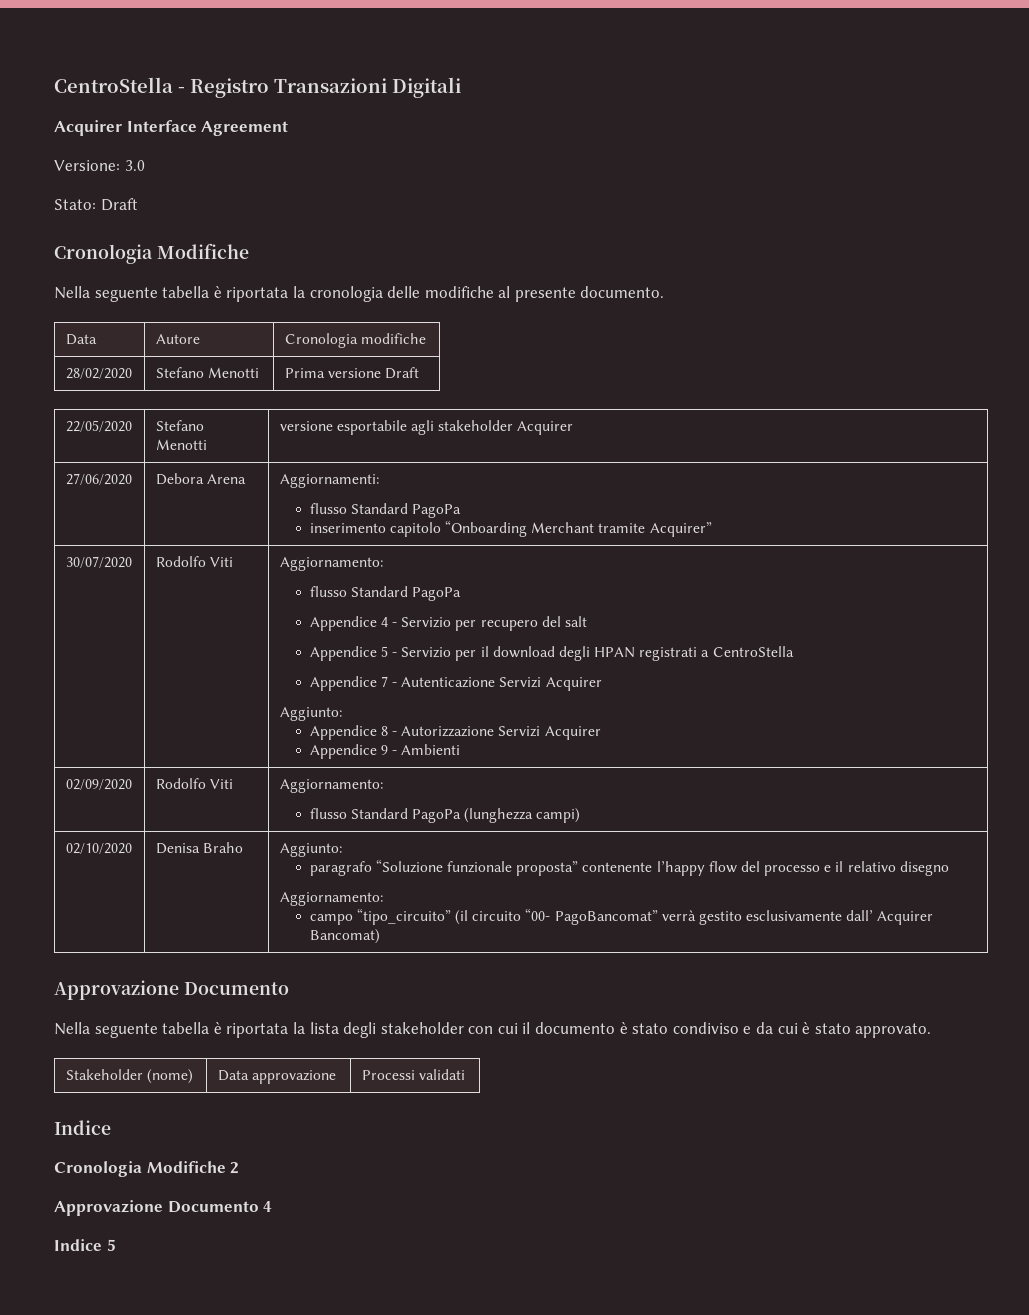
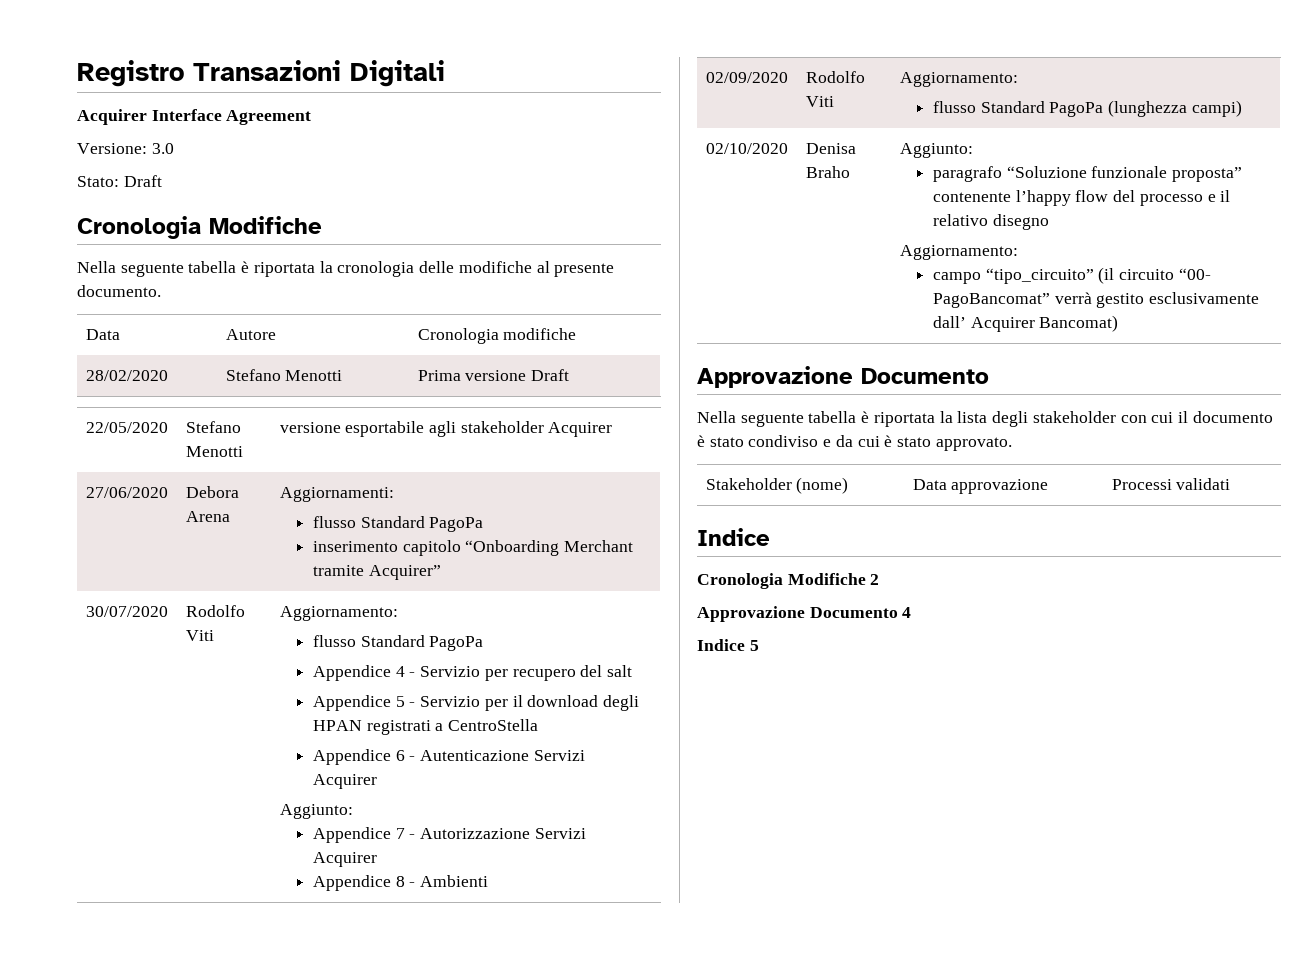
- CentroStella - Registro Transazioni Digitali
+ Registro Transazioni Digitali
- Appendice 7 - Autenticazione Servizi Acquirer
+ Appendice 6 - Autenticazione Servizi Acquirer
- Appendice 8 - Autorizzazione Servizi Acquirer
+ Appendice 7 - Autorizzazione Servizi Acquirer
- Appendice 9 - Ambienti
+ Appendice 8 - Ambienti

